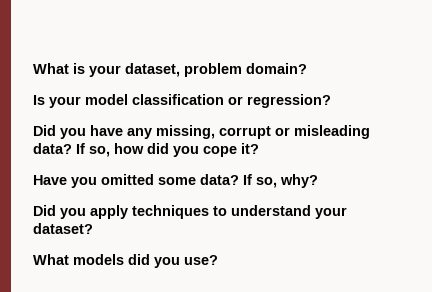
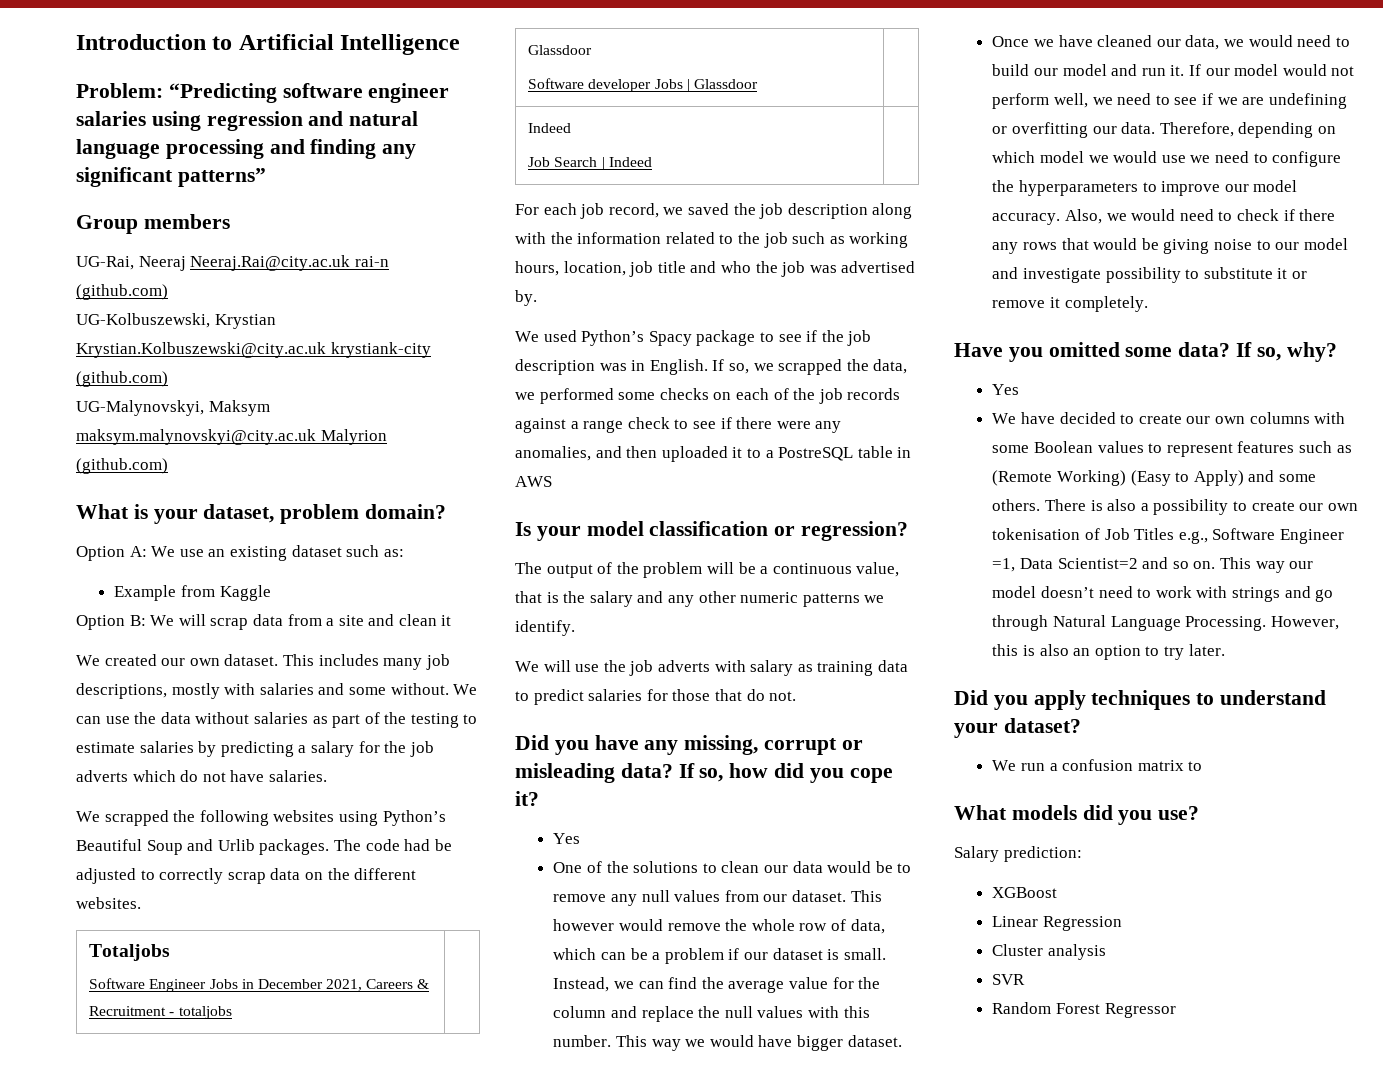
+ Introduction to Artificial Intelligence
+ Problem: “Predicting software engineer salaries using regression and natural language processing and finding any significant patterns”
+ Group members
+ UG-Rai, Neeraj Neeraj.Rai@city.ac.uk rai-n (github.com)
+ UG-Kolbuszewski, Krystian Krystian.Kolbuszewski@city.ac.uk krystiank-city (github.com)
+ UG-Malynovskyi, Maksym maksym.malynovskyi@city.ac.uk Malyrion (github.com)
+ Option A: We use an existing dataset such as:
+ Example from Kaggle
+ Option B: We will scrap data from a site and clean it
+ We created our own dataset. This includes many job descriptions, mostly with salaries and some without. We can use the data without salaries as part of the testing to estimate salaries by predicting a salary for the job adverts which do not have salaries.
+ We scrapped the following websites using Python’s Beautiful Soup and Urlib packages. The code had be adjusted to correctly scrap data on the different websites.
+ Totaljobs
+ Software Engineer Jobs in December 2021, Careers & Recruitment - totaljobs |
+ Glassdoor
+ Software developer Jobs | Glassdoor |
+ Indeed
+ Job Search | Indeed |
+ For each job record, we saved the job description along with the information related to the job such as working hours, location, job title and who the job was advertised by.
+ We used Python’s Spacy package to see if the job description was in English. If so, we scrapped the data, we performed some checks on each of the job records against a range check to see if there were any anomalies, and then uploaded it to a PostreSQL table in AWS
+ The output of the problem will be a continuous value, that is the salary and any other numeric patterns we identify.
+ We will use the job adverts with salary as training data to predict salaries for those that do not.
  If so, how did you cope it?
+ Yes
+ One of the solutions to clean our data would be to remove any null values from our dataset. This however would remove the whole row of data, which can be a problem if our dataset is small. Instead, we can find the average value for the column and replace the null values with this number. This way we would have bigger dataset.
+ Once we have cleaned our data, we would need to build our model and run it. If our model would not perform well, we need to see if we are undefining or overfitting our data. Therefore, depending on which model we would use we need to configure the hyperparameters to improve our model accuracy. Also, we would need to check if there any rows that would be giving noise to our model and investigate possibility to substitute it or remove it completely.
  If so, why?
+ Yes
+ We have decided to create our own columns with some Boolean values to represent features such as (Remote Working) (Easy to Apply) and some others. There is also a possibility to create our own tokenisation of Job Titles e.g., Software Engineer =1, Data Scientist=2 and so on. This way our model doesn’t need to work with strings and go through Natural Language Processing. However, this is also an option to try later.
+ We run a confusion matrix to
+ Salary prediction:
+ XGBoost
+ Linear Regression
+ Cluster analysis
+ SVR
+ Random Forest Regressor

